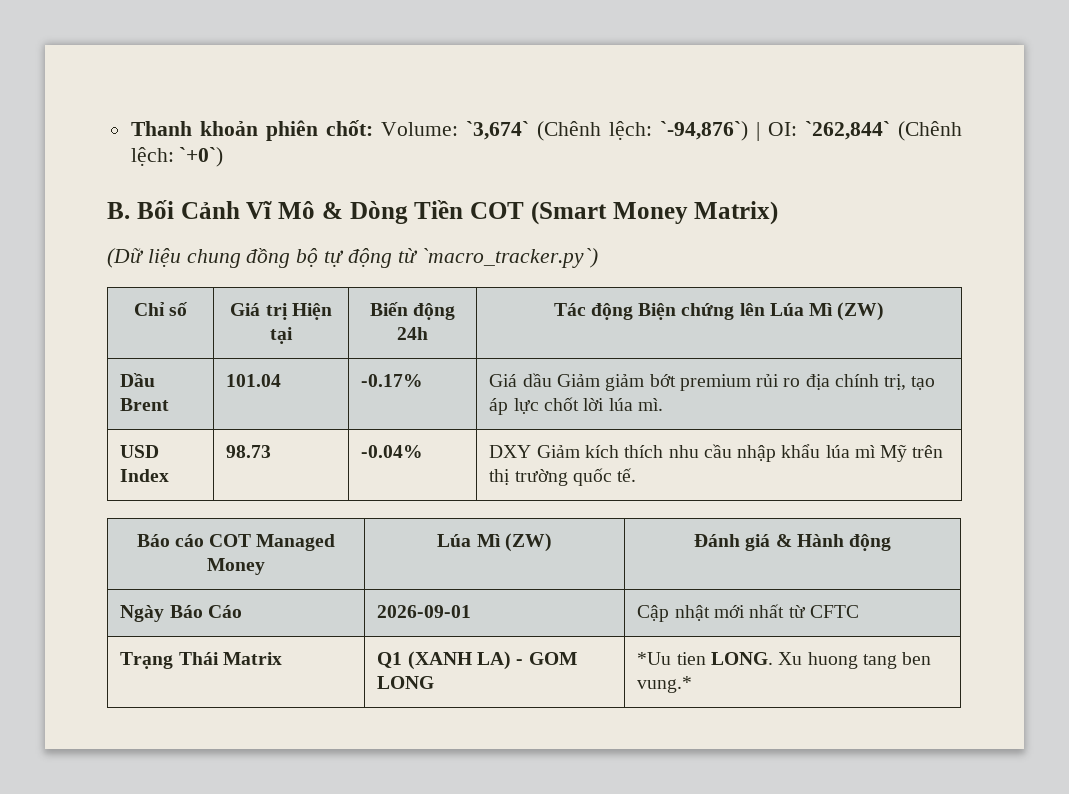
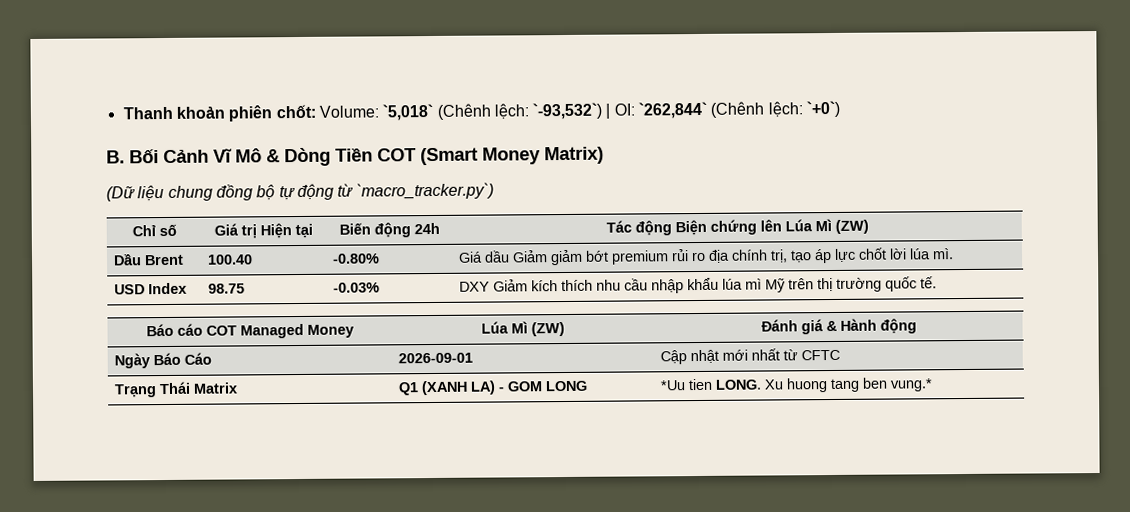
- Thanh khoản phiên chốt: Volume: `3,674` (Chênh lệch: `-94,876`) | OI: `262,844` (Chênh lệch: `+0`)
+ Thanh khoản phiên chốt: Volume: `5,018` (Chênh lệch: `-93,532`) | OI: `262,844` (Chênh lệch: `+0`)
- Dầu Brent | 101.04 | -0.17% | Giá dầu Giảm giảm bớt premium rủi ro địa chính trị, tạo áp lực chốt lời lúa mì.
+ Dầu Brent | 100.40 | -0.80% | Giá dầu Giảm giảm bớt premium rủi ro địa chính trị, tạo áp lực chốt lời lúa mì.
- USD Index | 98.73 | -0.04% | DXY Giảm kích thích nhu cầu nhập khẩu lúa mì Mỹ trên thị trường quốc tế.
+ USD Index | 98.75 | -0.03% | DXY Giảm kích thích nhu cầu nhập khẩu lúa mì Mỹ trên thị trường quốc tế.

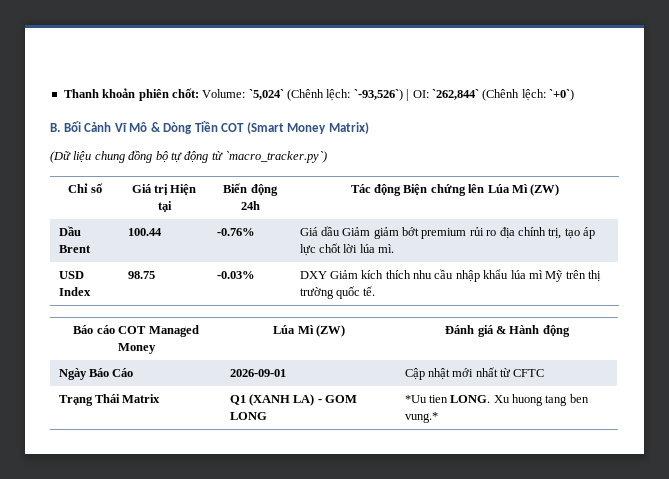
- Thanh khoản phiên chốt: Volume: `5,018` (Chênh lệch: `-93,532`) | OI: `262,844` (Chênh lệch: `+0`)
+ Thanh khoản phiên chốt: Volume: `5,024` (Chênh lệch: `-93,526`) | OI: `262,844` (Chênh lệch: `+0`)
- Dầu Brent | 100.40 | -0.80% | Giá dầu Giảm giảm bớt premium rủi ro địa chính trị, tạo áp lực chốt lời lúa mì.
+ Dầu Brent | 100.44 | -0.76% | Giá dầu Giảm giảm bớt premium rủi ro địa chính trị, tạo áp lực chốt lời lúa mì.

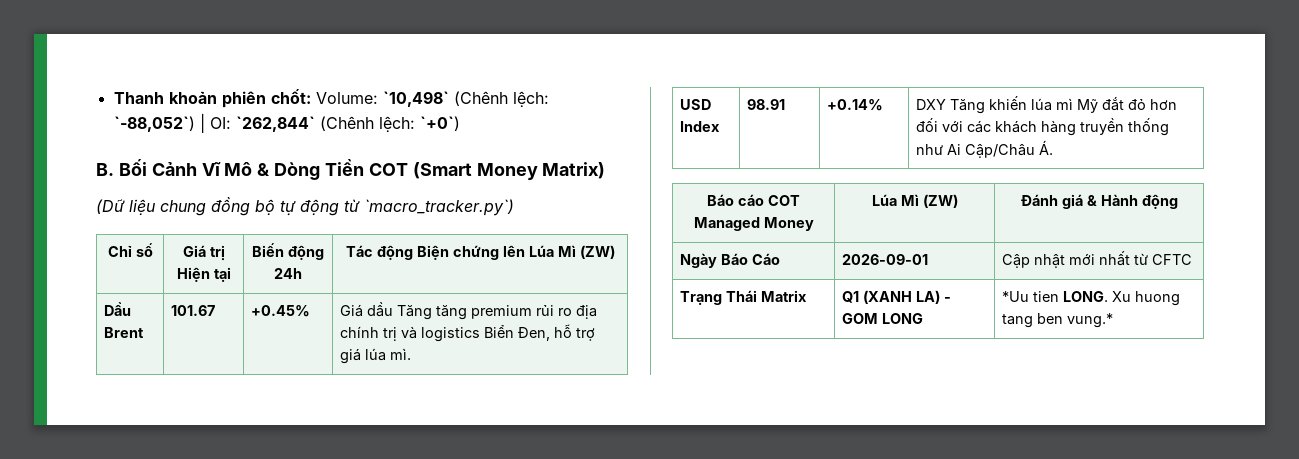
- Thanh khoản phiên chốt: Volume: `5,024` (Chênh lệch: `-93,526`) | OI: `262,844` (Chênh lệch: `+0`)
+ Thanh khoản phiên chốt: Volume: `10,498` (Chênh lệch: `-88,052`) | OI: `262,844` (Chênh lệch: `+0`)
- Dầu Brent | 100.44 | -0.76% | Giá dầu Giảm giảm bớt premium rủi ro địa chính trị, tạo áp lực chốt lời lúa mì.
+ Dầu Brent | 101.67 | +0.45% | Giá dầu Tăng tăng premium rủi ro địa chính trị và logistics Biển Đen, hỗ trợ giá lúa mì.
- USD Index | 98.75 | -0.03% | DXY Giảm kích thích nhu cầu nhập khẩu lúa mì Mỹ trên thị trường quốc tế.
+ USD Index | 98.91 | +0.14% | DXY Tăng khiến lúa mì Mỹ đắt đỏ hơn đối với các khách hàng truyền thống như Ai Cập/Châu Á.

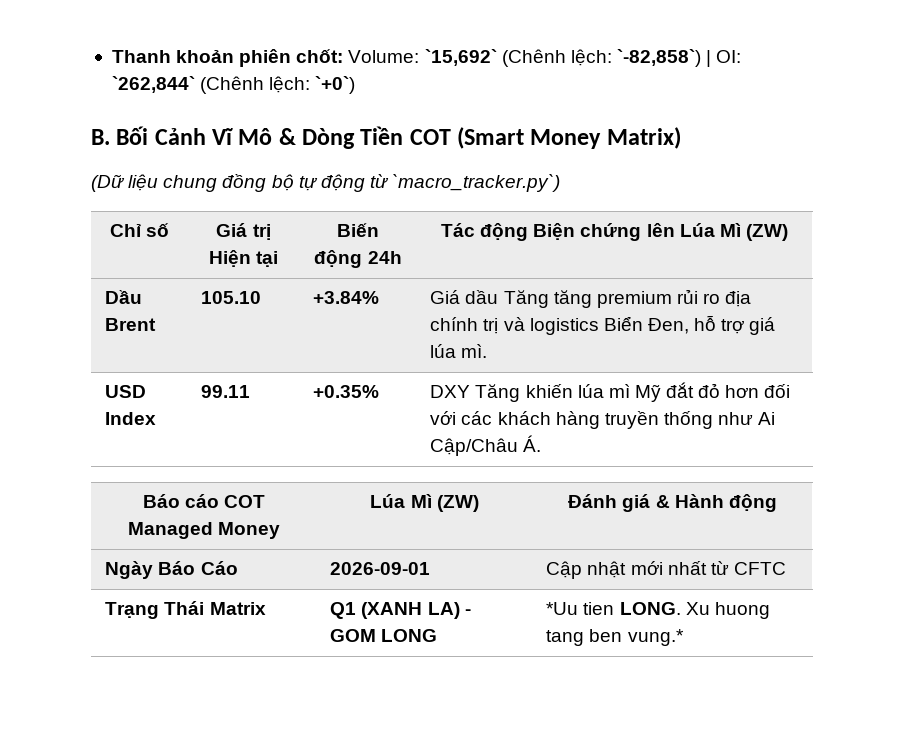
- Thanh khoản phiên chốt: Volume: `10,498` (Chênh lệch: `-88,052`) | OI: `262,844` (Chênh lệch: `+0`)
+ Thanh khoản phiên chốt: Volume: `15,692` (Chênh lệch: `-82,858`) | OI: `262,844` (Chênh lệch: `+0`)
- Dầu Brent | 101.67 | +0.45% | Giá dầu Tăng tăng premium rủi ro địa chính trị và logistics Biển Đen, hỗ trợ giá lúa mì.
+ Dầu Brent | 105.10 | +3.84% | Giá dầu Tăng tăng premium rủi ro địa chính trị và logistics Biển Đen, hỗ trợ giá lúa mì.
- USD Index | 98.91 | +0.14% | DXY Tăng khiến lúa mì Mỹ đắt đỏ hơn đối với các khách hàng truyền thống như Ai Cập/Châu Á.
+ USD Index | 99.11 | +0.35% | DXY Tăng khiến lúa mì Mỹ đắt đỏ hơn đối với các khách hàng truyền thống như Ai Cập/Châu Á.

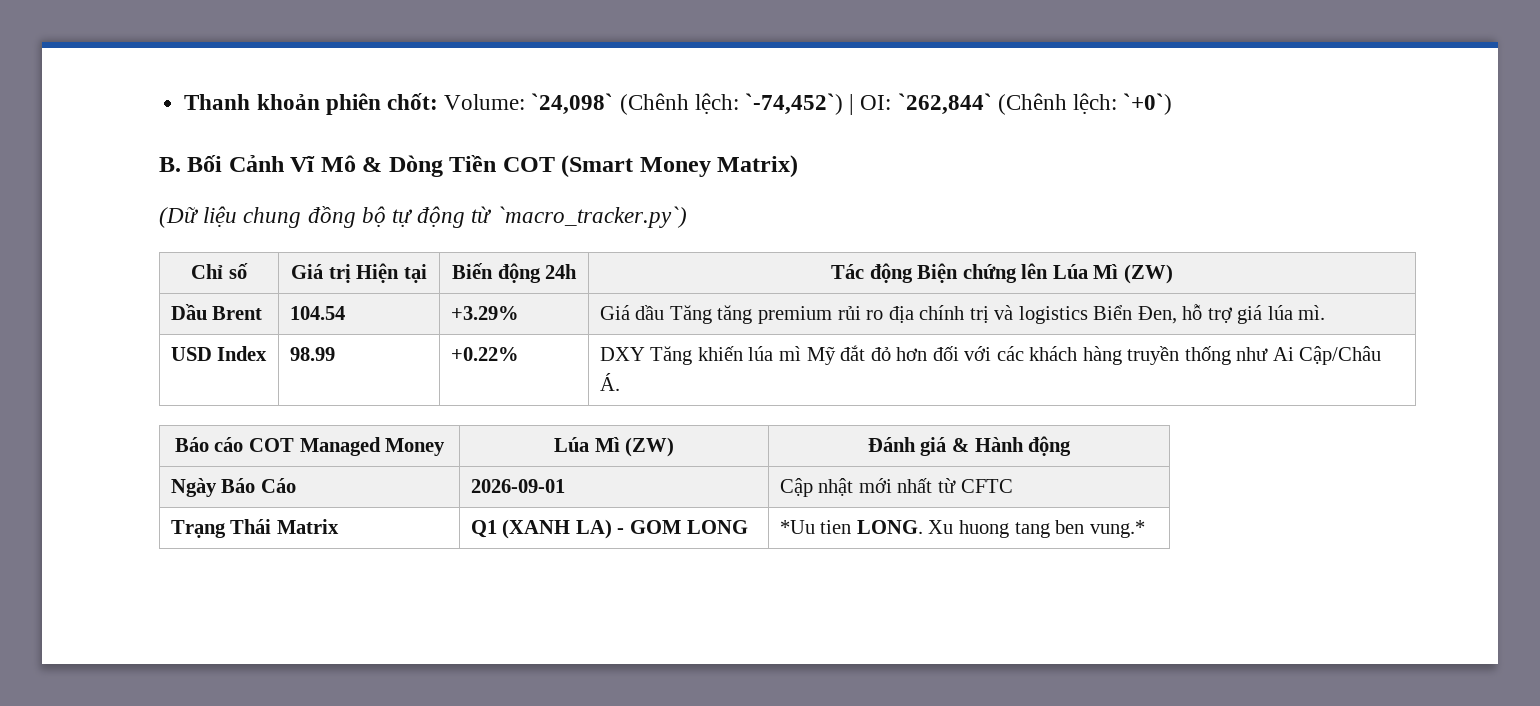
- Thanh khoản phiên chốt: Volume: `15,692` (Chênh lệch: `-82,858`) | OI: `262,844` (Chênh lệch: `+0`)
+ Thanh khoản phiên chốt: Volume: `24,098` (Chênh lệch: `-74,452`) | OI: `262,844` (Chênh lệch: `+0`)
- Dầu Brent | 105.10 | +3.84% | Giá dầu Tăng tăng premium rủi ro địa chính trị và logistics Biển Đen, hỗ trợ giá lúa mì.
+ Dầu Brent | 104.54 | +3.29% | Giá dầu Tăng tăng premium rủi ro địa chính trị và logistics Biển Đen, hỗ trợ giá lúa mì.
- USD Index | 99.11 | +0.35% | DXY Tăng khiến lúa mì Mỹ đắt đỏ hơn đối với các khách hàng truyền thống như Ai Cập/Châu Á.
+ USD Index | 98.99 | +0.22% | DXY Tăng khiến lúa mì Mỹ đắt đỏ hơn đối với các khách hàng truyền thống như Ai Cập/Châu Á.

